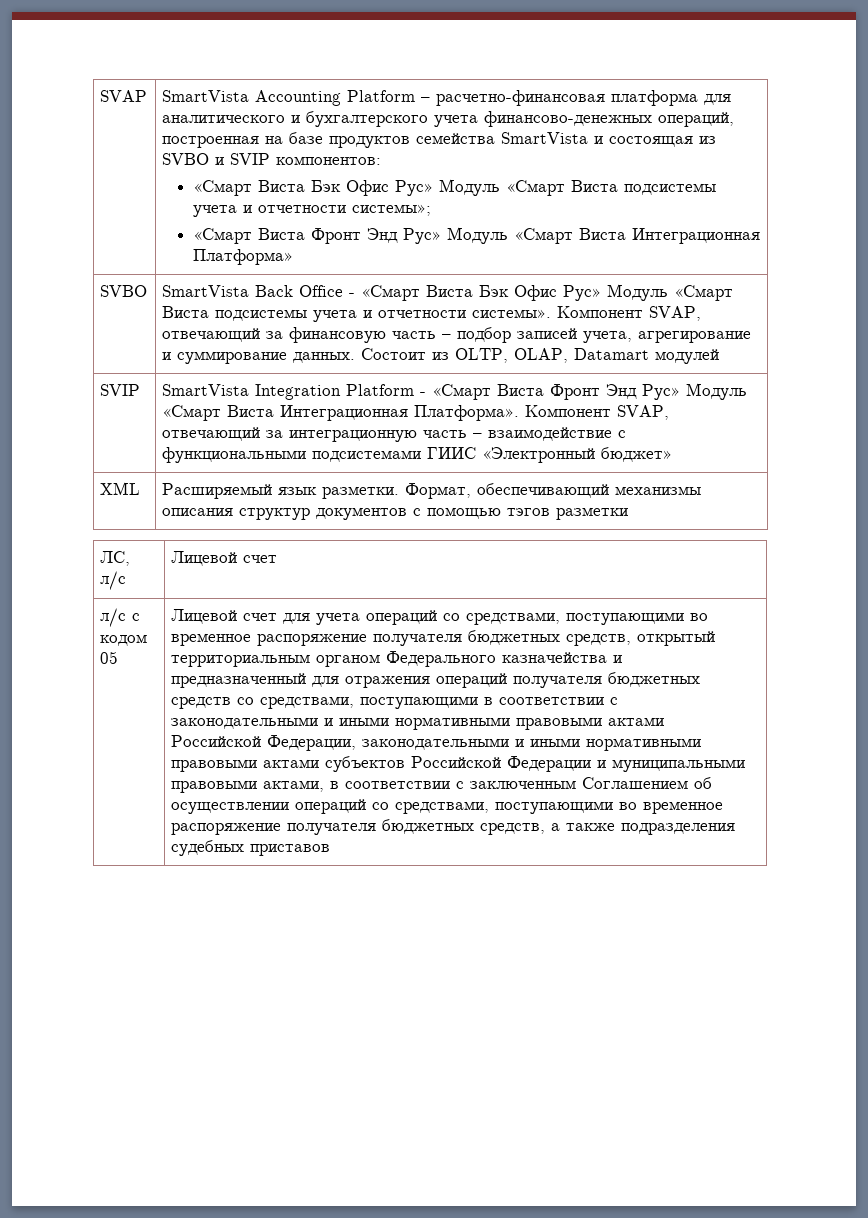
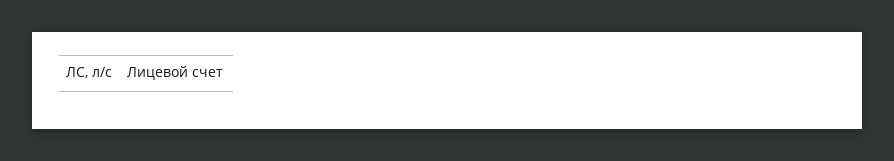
- SVAP | SmartVista Accounting Platform – расчетно-финансовая платформа для аналитического и бухгалтерского учета финансово-денежных операций, построенная на базе продуктов семейства SmartVista и состоящая из SVBO и SVIP компонентов:
- «Смарт Виста Бэк Офис Рус» Модуль «Смарт Виста подсистемы учета и отчетности системы»;
- «Смарт Виста Фронт Энд Рус» Модуль «Смарт Виста Интеграционная Платформа»
- SVBO | SmartVista Back Office - «Смарт Виста Бэк Офис Рус» Модуль «Смарт Виста подсистемы учета и отчетности системы». Компонент SVAP, отвечающий за финансовую часть – подбор записей учета, агрегирование и суммирование данных. Состоит из OLTP, OLAP, Datamart модулей
- SVIP | SmartVista Integration Platform - «Смарт Виста Фронт Энд Рус» Модуль «Смарт Виста Интеграционная Платформа». Компонент SVAP, отвечающий за интеграционную часть – взаимодействие с функциональными подсистемами ГИИС «Электронный бюджет»
- XML | Расширяемый язык разметки. Формат, обеспечивающий механизмы описания структур документов с помощью тэгов разметки
  ЛС, л/с | Лицевой счет
- л/с с кодом 05 | Лицевой счет для учета операций со средствами, поступающими во временное распоряжение получателя бюджетных средств, открытый территориальным органом Федерального казначейства и предназначенный для отражения операций получателя бюджетных средств со средствами, поступающими в соответствии с законодательными и иными нормативными правовыми актами Российской Федерации, законодательными и иными нормативными правовыми актами субъектов Российской Федерации и муниципальными правовыми актами, в соответствии с заключенным Соглашением об осуществлении операций со средствами, поступающими во временное распоряжение получателя бюджетных средств, а также подразделения судебных приставов

